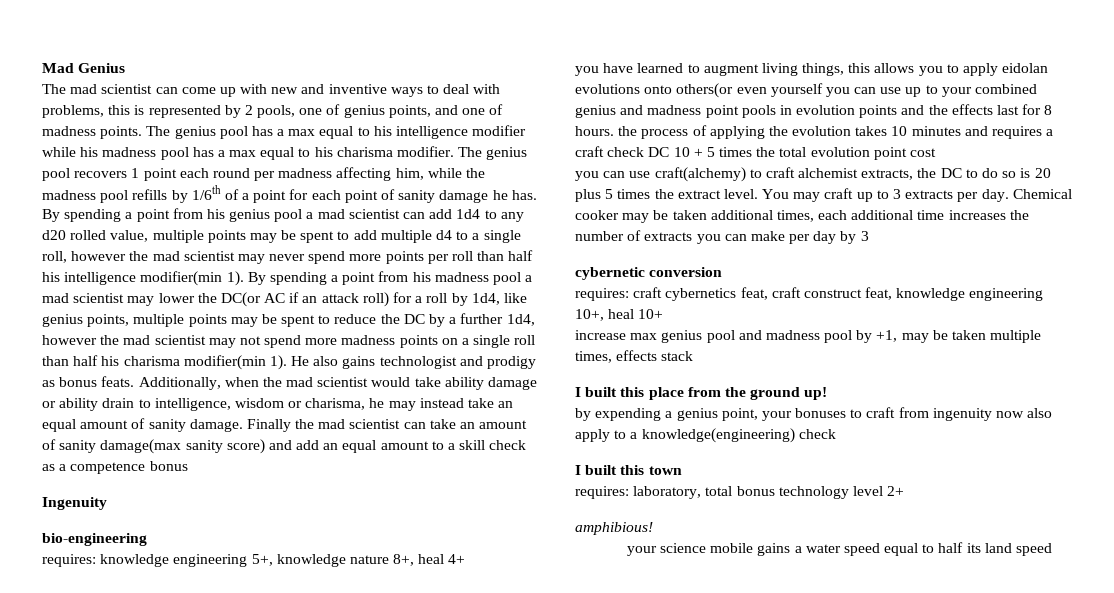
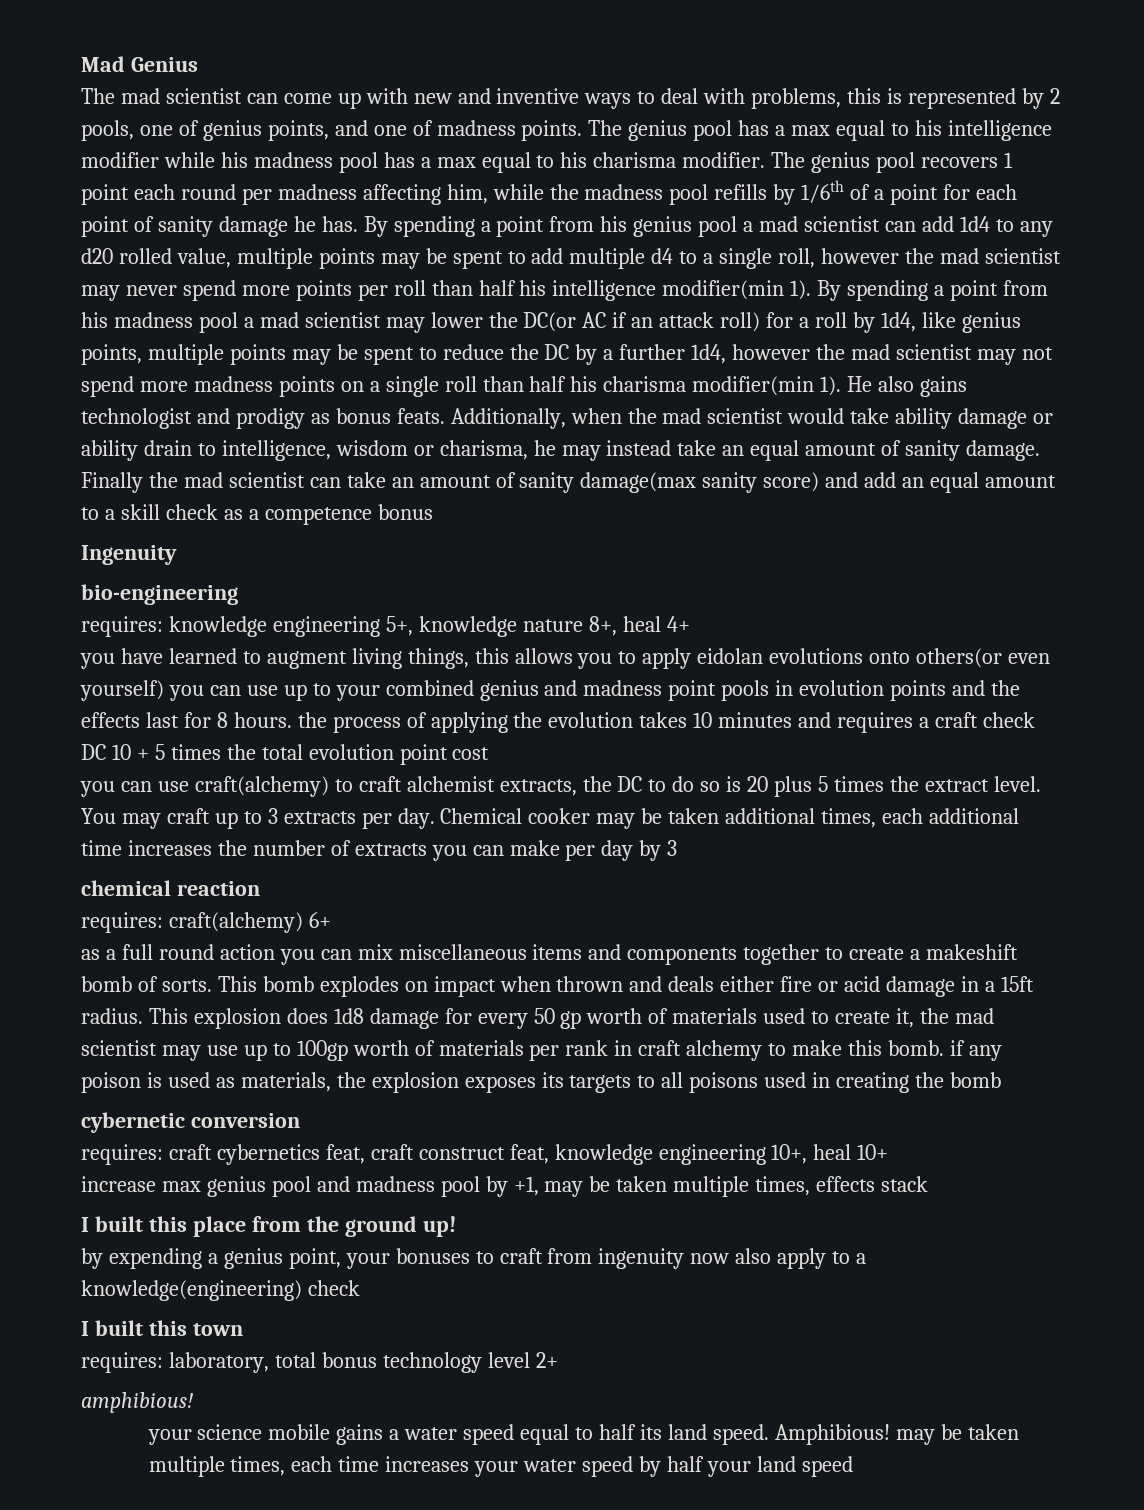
- you have learned to augment living things, this allows you to apply eidolan evolutions onto others(or even yourself you can use up to your combined genius and madness point pools in evolution points and the effects last for 8 hours. the process of applying the evolution takes 10 minutes and requires a craft check DC 10 + 5 times the total evolution point cost
+ you have learned to augment living things, this allows you to apply eidolan evolutions onto others(or even yourself) you can use up to your combined genius and madness point pools in evolution points and the effects last for 8 hours. the process of applying the evolution takes 10 minutes and requires a craft check DC 10 + 5 times the total evolution point cost
+ chemical reaction
+ requires: craft(alchemy) 6+
+ as a full round action you can mix miscellaneous items and components together to create a makeshift bomb of sorts. This bomb explodes on impact when thrown and deals either fire or acid damage in a 15ft radius. This explosion does 1d8 damage for every 50 gp worth of materials used to create it, the mad scientist may use up to 100gp worth of materials per rank in craft alchemy to make this bomb. if any poison is used as materials, the explosion exposes its targets to all poisons used in creating the bomb
- your science mobile gains a water speed equal to half its land speed
+ your science mobile gains a water speed equal to half its land speed. Amphibious! may be taken multiple times, each time increases your water speed by half your land speed

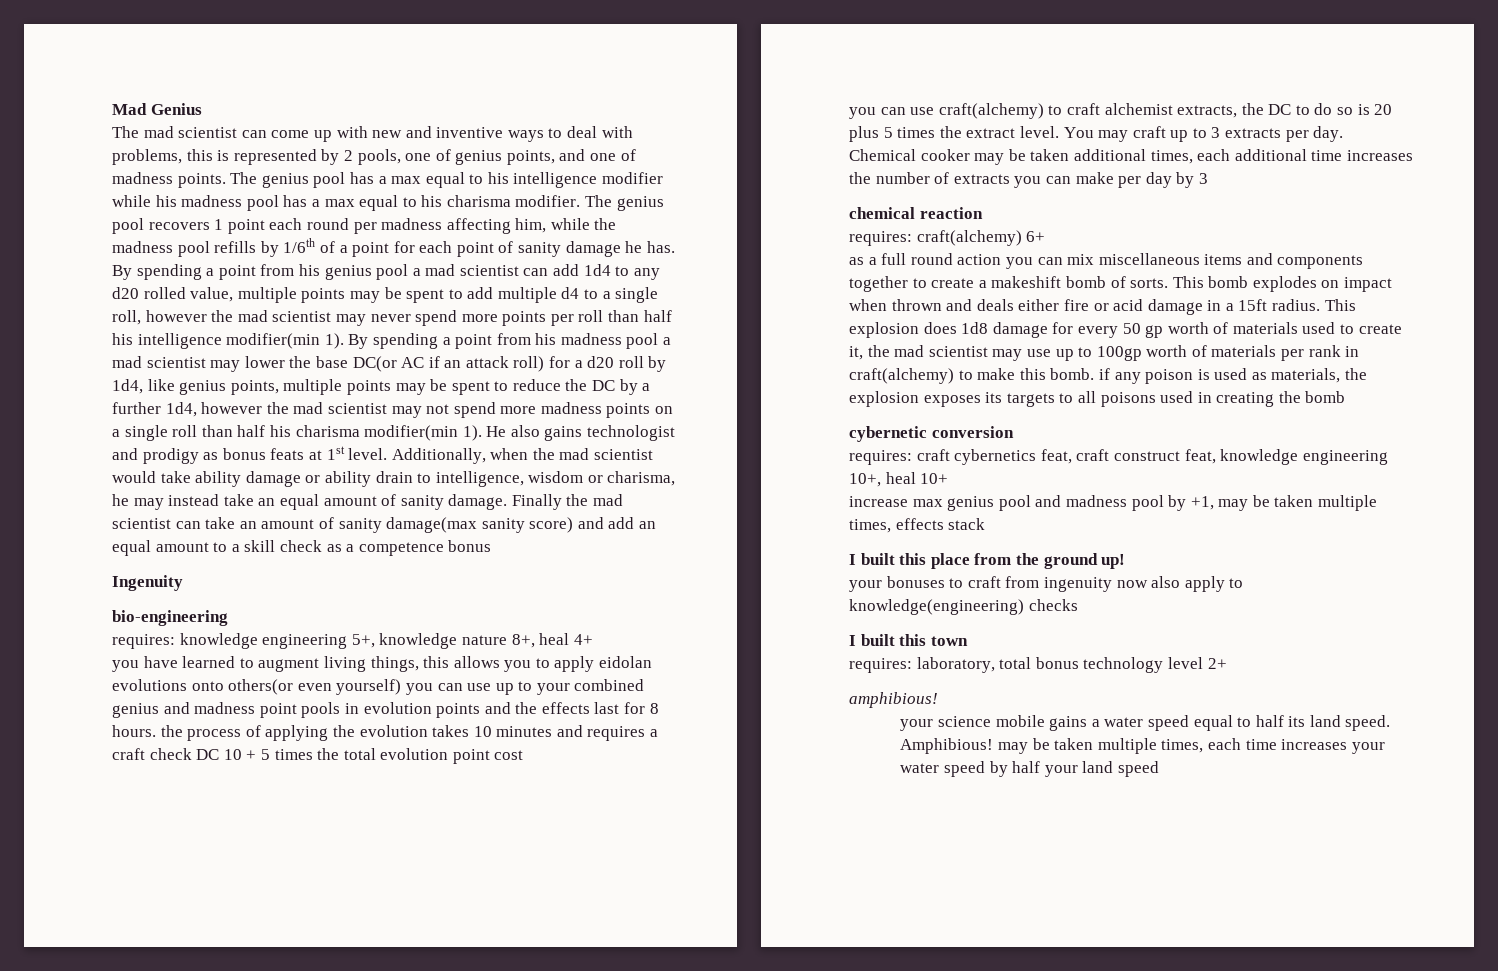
- By spending a point from his madness pool a mad scientist may lower the DC(or AC if an attack roll) for a roll by 1d4, like genius points, multiple points may be spent to reduce the DC by a further 1d4, however the mad scientist may not spend more madness points on a single roll than half his charisma modifier(min 1).
+ By spending a point from his madness pool a mad scientist may lower the base DC(or AC if an attack roll) for a d20 roll by 1d4, like genius points, multiple points may be spent to reduce the DC by a further 1d4, however the mad scientist may not spend more madness points on a single roll than half his charisma modifier(min 1).
- He also gains technologist and prodigy as bonus feats.
+ He also gains technologist and prodigy as bonus feats at 1st level.
- This explosion does 1d8 damage for every 50 gp worth of materials used to create it, the mad scientist may use up to 100gp worth of materials per rank in craft alchemy to make this bomb. if any poison is used as materials, the explosion exposes its targets to all poisons used in creating the bomb
+ This explosion does 1d8 damage for every 50 gp worth of materials used to create it, the mad scientist may use up to 100gp worth of materials per rank in craft(alchemy) to make this bomb. if any poison is used as materials, the explosion exposes its targets to all poisons used in creating the bomb
- by expending a genius point, your bonuses to craft from ingenuity now also apply to a knowledge(engineering) check
+ your bonuses to craft from ingenuity now also apply to knowledge(engineering) checks

